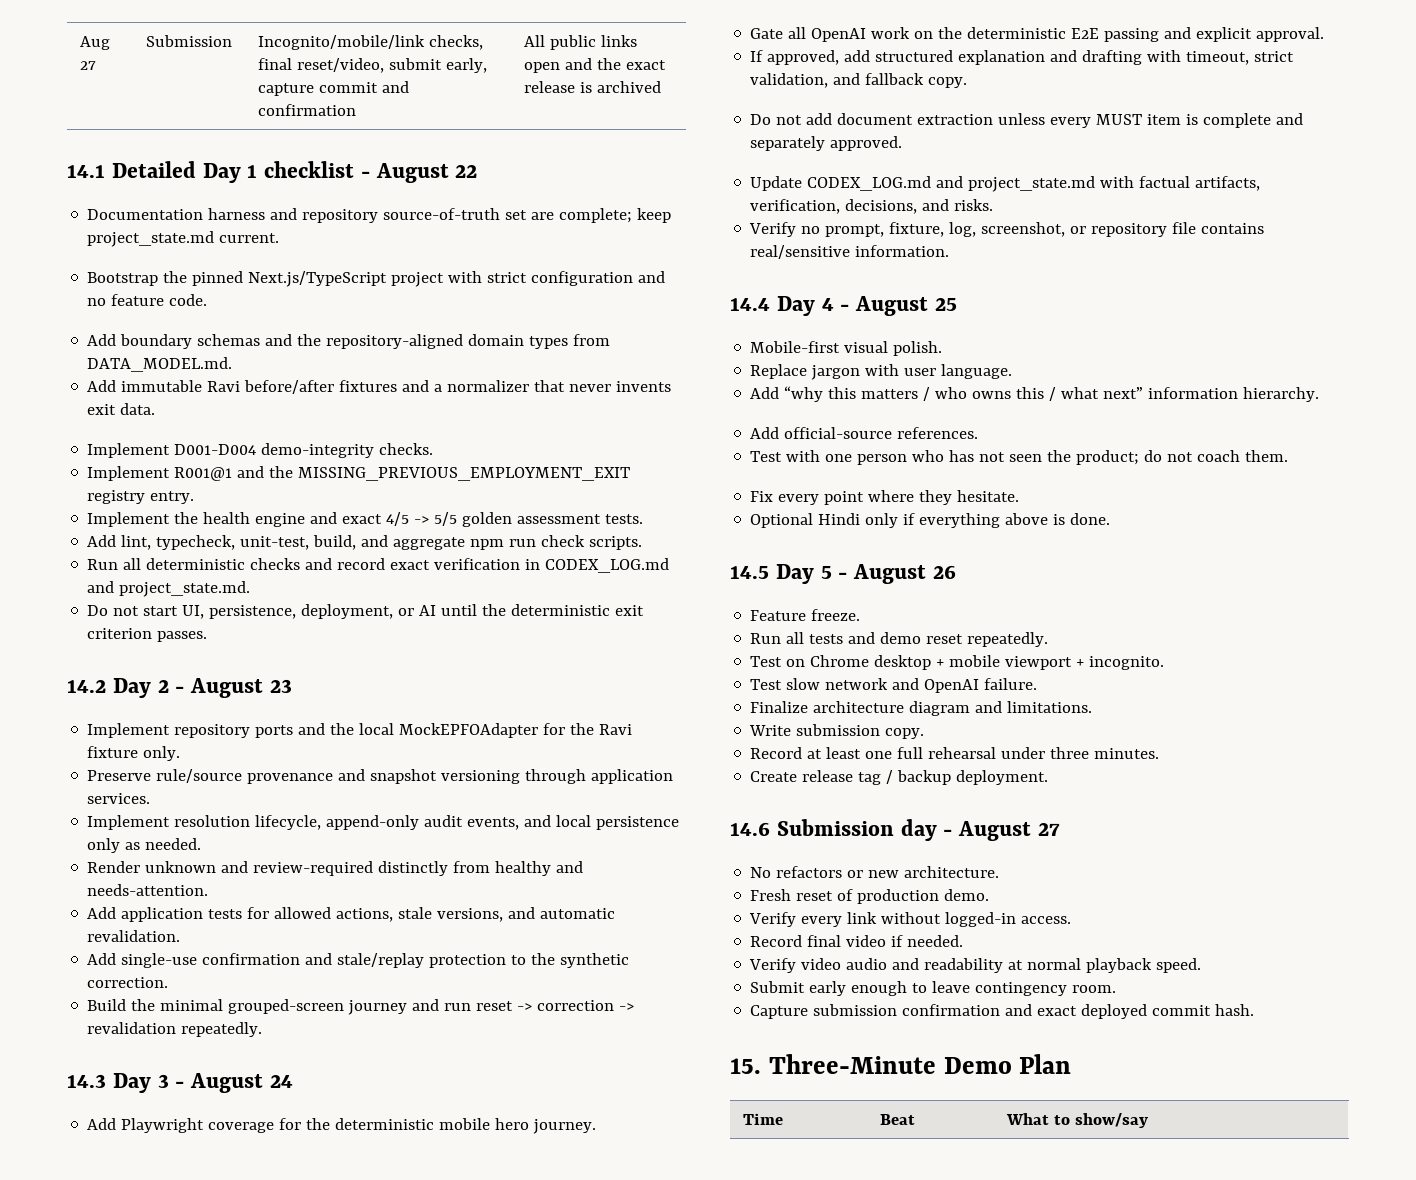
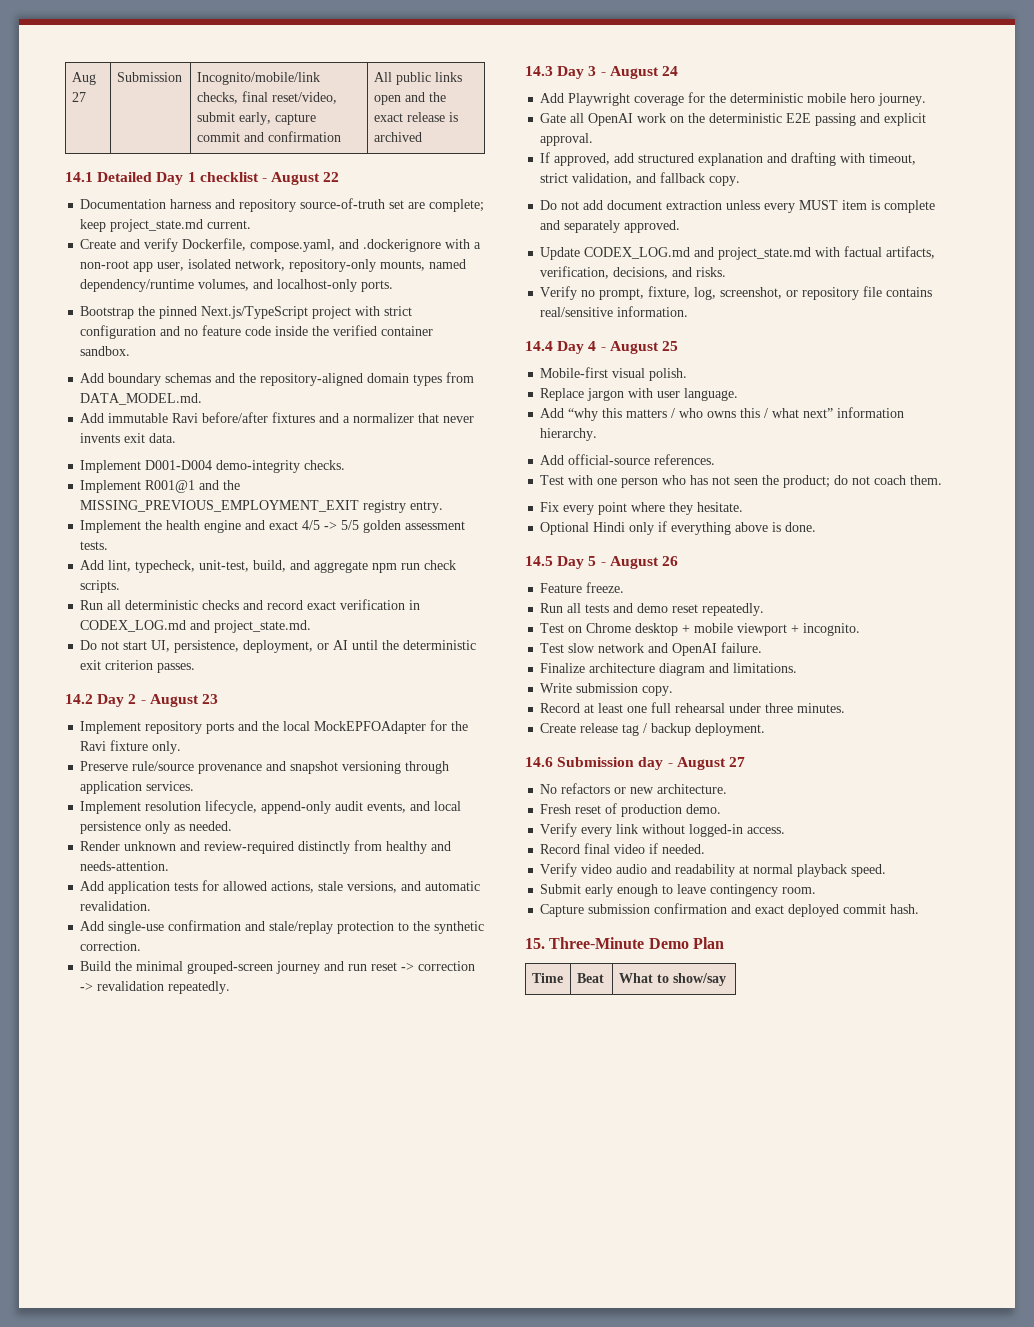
+ Create and verify Dockerfile, compose.yaml, and .dockerignore with a non-root app user, isolated network, repository-only mounts, named dependency/runtime volumes, and localhost-only ports.
- Bootstrap the pinned Next.js/TypeScript project with strict configuration and no feature code.
+ Bootstrap the pinned Next.js/TypeScript project with strict configuration and no feature code inside the verified container sandbox.

